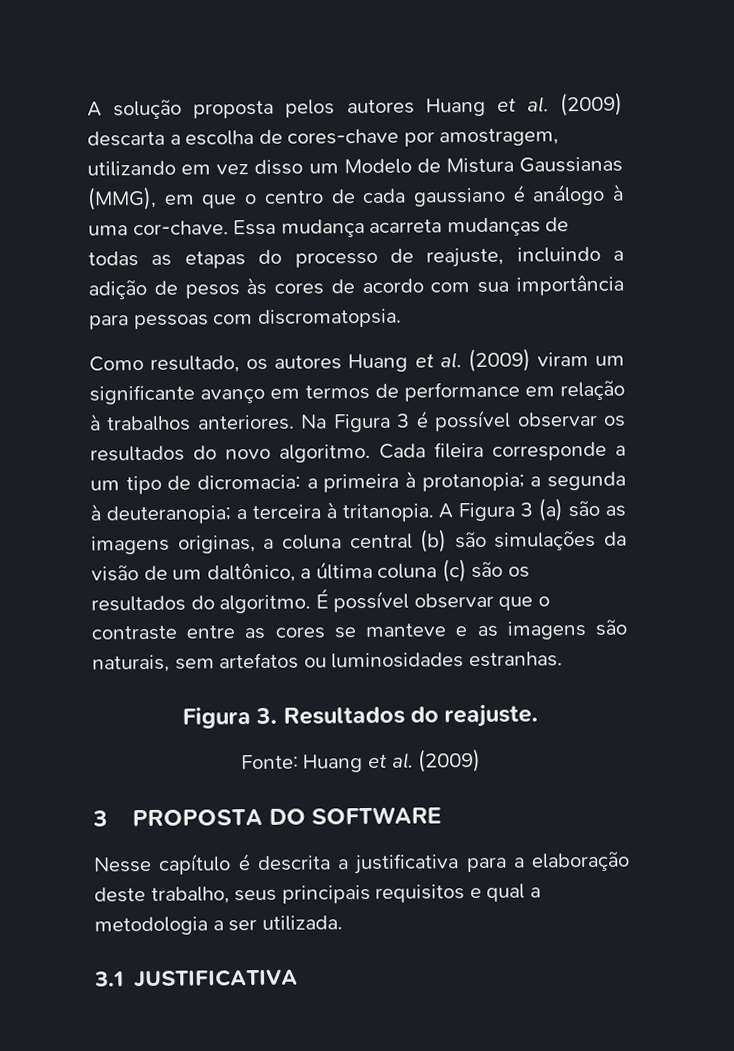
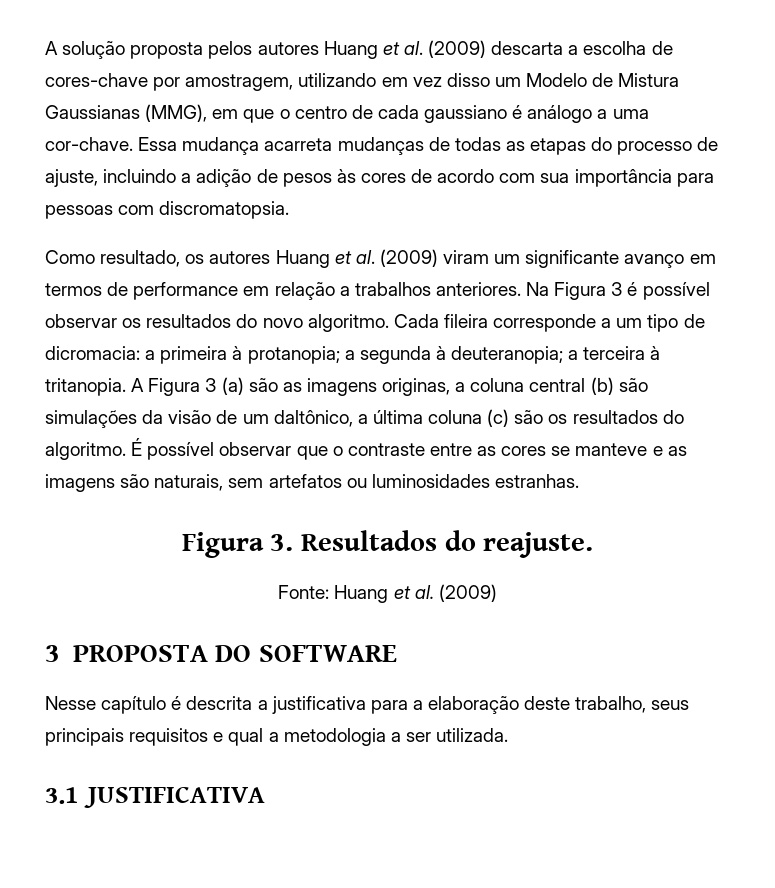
- A solução proposta pelos autores Huang et al. (2009) descarta a escolha de cores-chave por amostragem, utilizando em vez disso um Modelo de Mistura Gaussianas (MMG), em que o centro de cada gaussiano é análogo à uma cor-chave.
+ A solução proposta pelos autores Huang et al. (2009) descarta a escolha de cores-chave por amostragem, utilizando em vez disso um Modelo de Mistura Gaussianas (MMG), em que o centro de cada gaussiano é análogo a uma cor-chave.
- Essa mudança acarreta mudanças de todas as etapas do processo de reajuste, incluindo a adição de pesos às cores de acordo com sua importância para pessoas com discromatopsia.
+ Essa mudança acarreta mudanças de todas as etapas do processo de ajuste, incluindo a adição de pesos às cores de acordo com sua importância para pessoas com discromatopsia.
- Como resultado, os autores Huang et al. (2009) viram um significante avanço em termos de performance em relação à trabalhos anteriores.
+ Como resultado, os autores Huang et al. (2009) viram um significante avanço em termos de performance em relação a trabalhos anteriores.

